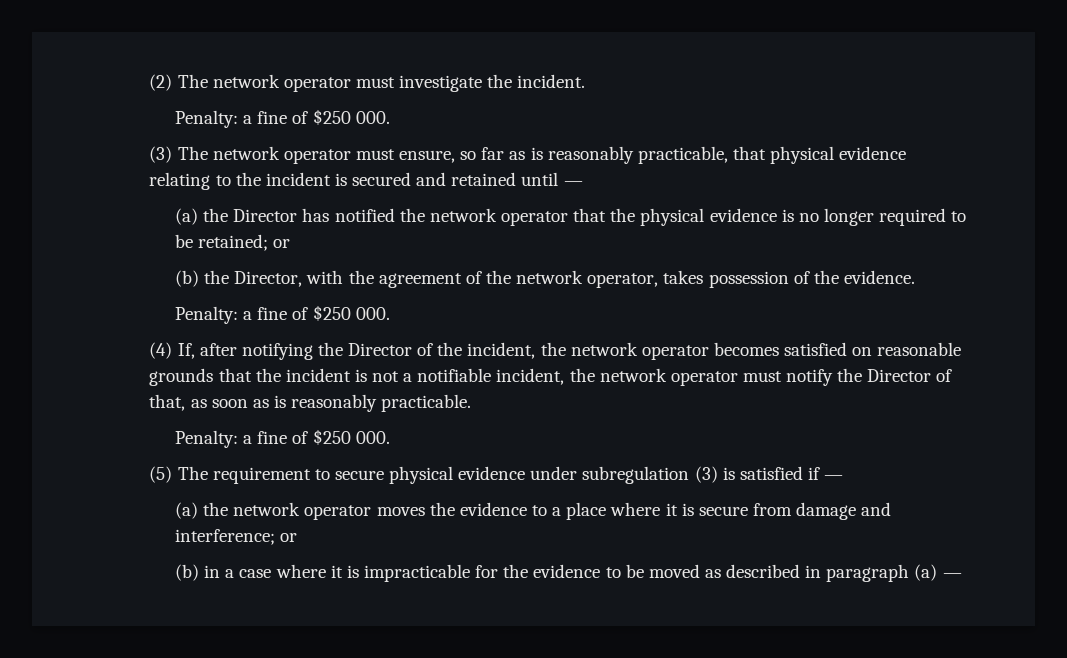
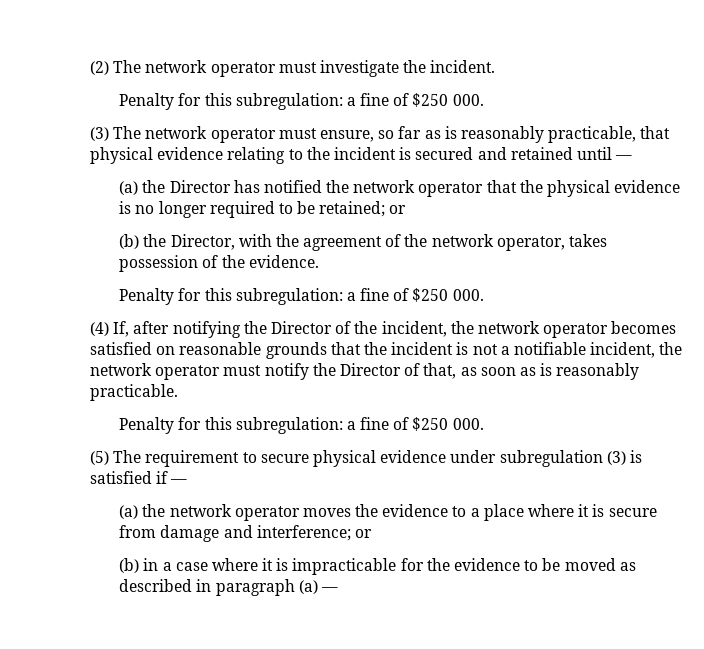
  (2) The network operator must investigate the incident.
- Penalty: a fine of $250 000.
+ Penalty for this subregulation: a fine of $250 000.
  (b) the Director, with the agreement of the network operator, takes possession of the evidence.
- Penalty: a fine of $250 000.
+ Penalty for this subregulation: a fine of $250 000.
  (4) If, after notifying the Director of the incident, the network operator becomes satisfied on reasonable grounds that the incident is not a notifiable incident, the network operator must notify the Director of that, as soon as is reasonably practicable.
- Penalty: a fine of $250 000.
+ Penalty for this subregulation: a fine of $250 000.

